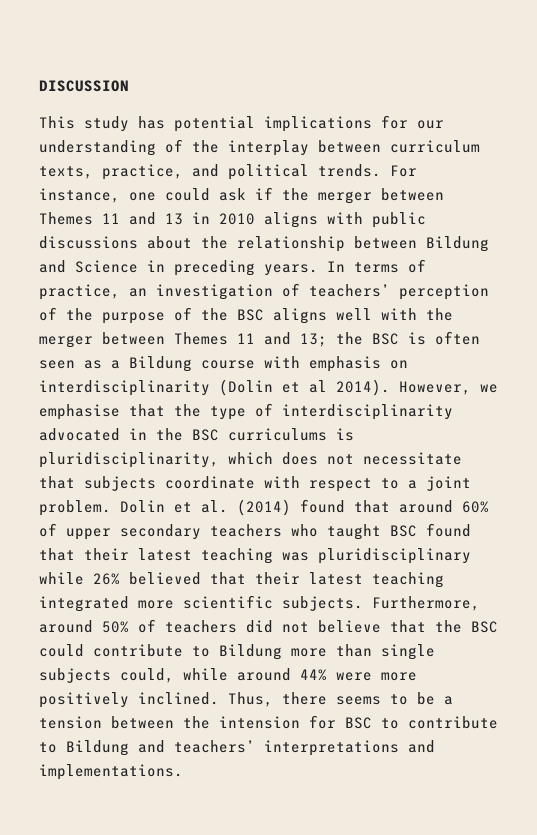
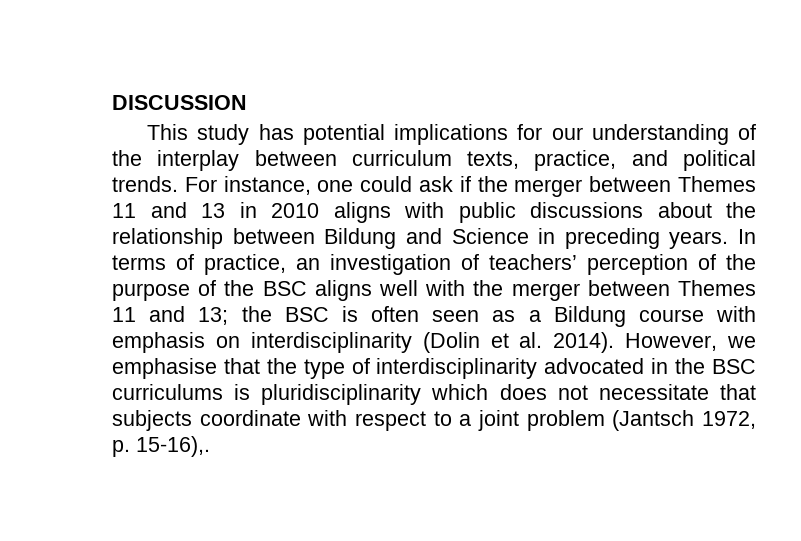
- In terms of practice, an investigation of teachers’ perception of the purpose of the BSC aligns well with the merger between Themes 11 and 13; the BSC is often seen as a Bildung course with emphasis on interdisciplinarity (Dolin et al 2014).
+ In terms of practice, an investigation of teachers’ perception of the purpose of the BSC aligns well with the merger between Themes 11 and 13; the BSC is often seen as a Bildung course with emphasis on interdisciplinarity (Dolin et al. 2014).
- However, we emphasise that the type of interdisciplinarity advocated in the BSC curriculums is pluridisciplinarity, which does not necessitate that subjects coordinate with respect to a joint problem. Dolin et al. (2014) found that around 60% of upper secondary teachers who taught BSC found that their latest teaching was pluridisciplinary while 26% believed that their latest teaching integrated more scientific subjects. Furthermore, around 50% of teachers did not believe that the BSC could contribute to Bildung more than single subjects could, while around 44% were more positively inclined. Thus, there seems to be a tension between the intension for BSC to contribute to Bildung and teachers’ interpretations and implementations.
+ However, we emphasise that the type of interdisciplinarity advocated in the BSC curriculums is pluridisciplinarity which does not necessitate that subjects coordinate with respect to a joint problem (Jantsch 1972, p. 15-16),.

